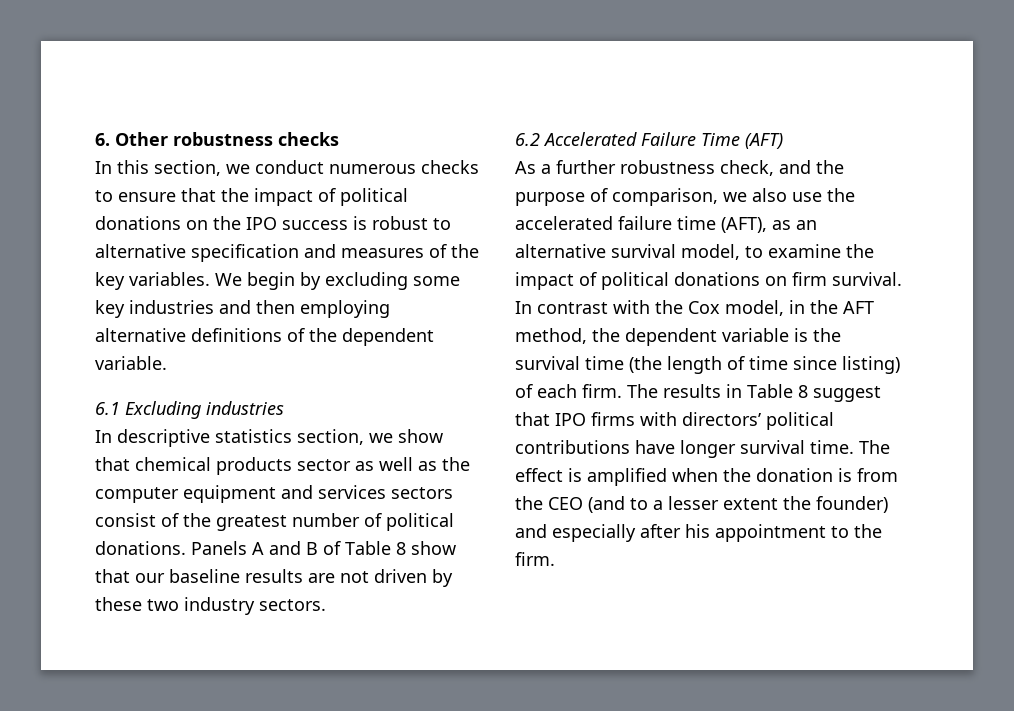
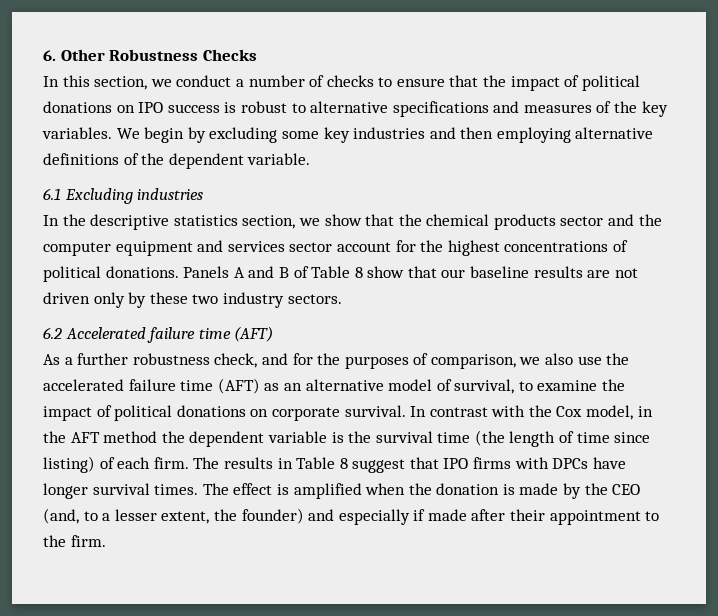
- 6. Other robustness checks
+ 6. Other Robustness Checks
- In this section, we conduct numerous checks to ensure that the impact of political donations on the IPO success is robust to alternative specification and measures of the key variables.
+ In this section, we conduct a number of checks to ensure that the impact of political donations on IPO success is robust to alternative specifications and measures of the key variables.
- In descriptive statistics section, we show that chemical products sector as well as the computer equipment and services sectors consist of the greatest number of political donations.
+ In the descriptive statistics section, we show that the chemical products sector and the computer equipment and services sector account for the highest concentrations of political donations.
- Panels A and B of Table 8 show that our baseline results are not driven by these two industry sectors.
+ Panels A and B of Table 8 show that our baseline results are not driven only by these two industry sectors.
- 6.2 Accelerated Failure Time (AFT)
+ 6.2 Accelerated failure time (AFT)
- As a further robustness check, and the purpose of comparison, we also use the accelerated failure time (AFT), as an alternative survival model, to examine the impact of political donations on firm survival.
+ As a further robustness check, and for the purposes of comparison, we also use the accelerated failure time (AFT) as an alternative model of survival, to examine the impact of political donations on corporate survival.
- In contrast with the Cox model, in the AFT method, the dependent variable is the survival time (the length of time since listing) of each firm.
+ In contrast with the Cox model, in the AFT method the dependent variable is the survival time (the length of time since listing) of each firm.
- The results in Table 8 suggest that IPO firms with directors’ political contributions have longer survival time.
+ The results in Table 8 suggest that IPO firms with DPCs have longer survival times.
- The effect is amplified when the donation is from the CEO (and to a lesser extent the founder) and especially after his appointment to the firm.
+ The effect is amplified when the donation is made by the CEO (and, to a lesser extent, the founder) and especially if made after their appointment to the firm.

